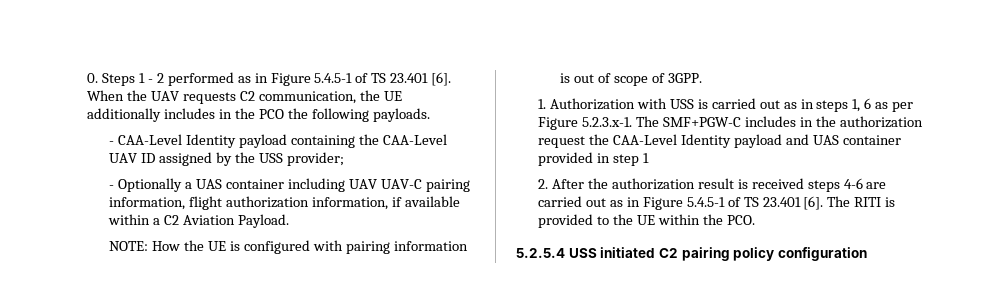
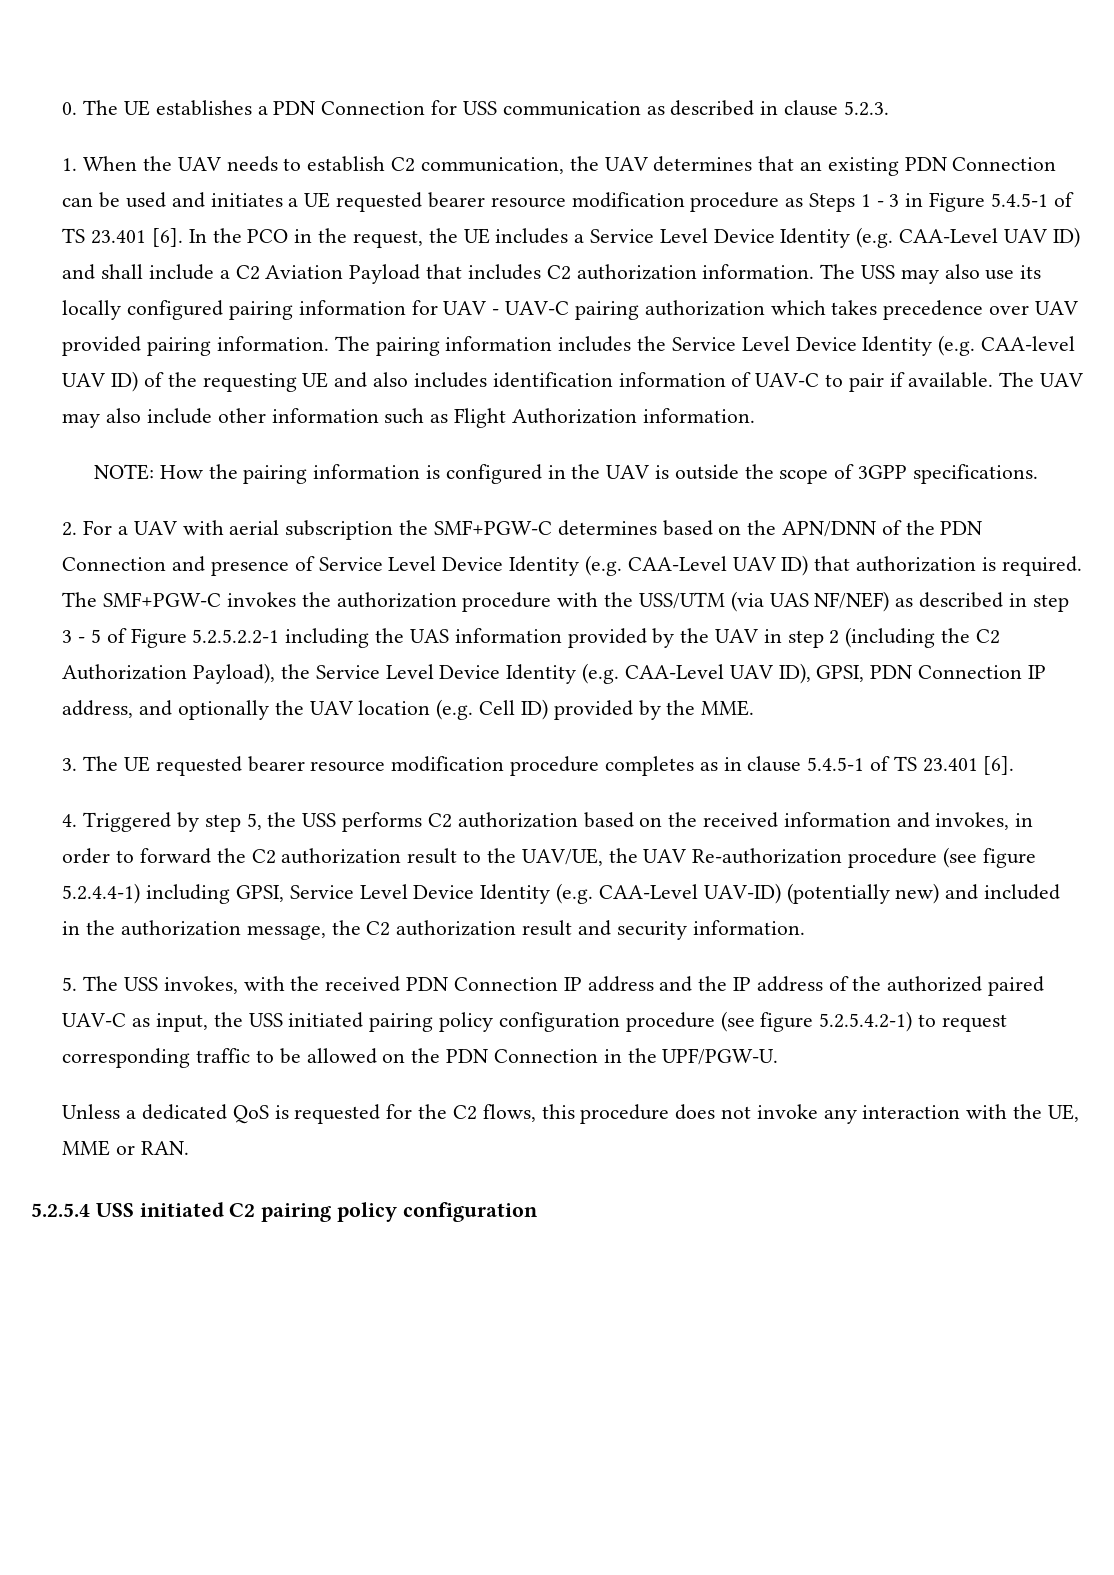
- 0. Steps 1 - 2 performed as in Figure 5.4.5-1 of TS 23.401 [6]. When the UAV requests C2 communication, the UE additionally includes in the PCO the following payloads.
- - CAA-Level Identity payload containing the CAA-Level UAV ID assigned by the USS provider;
- - Optionally a UAS container including UAV UAV-C pairing information, flight authorization information, if available within a C2 Aviation Payload.
- NOTE: How the UE is configured with pairing information is out of scope of 3GPP.
- 1. Authorization with USS is carried out as in steps 1, 6 as per Figure 5.2.3.x-1. The SMF+PGW-C includes in the authorization request the CAA-Level Identity payload and UAS container provided in step 1
- 2. After the authorization result is received steps 4-6 are carried out as in Figure 5.4.5-1 of TS 23.401 [6]. The RITI is provided to the UE within the PCO.
+ 0. The UE establishes a PDN Connection for USS communication as described in clause 5.2.3.
+ 1. When the UAV needs to establish C2 communication, the UAV determines that an existing PDN Connection can be used and initiates a UE requested bearer resource modification procedure as Steps 1 - 3 in Figure 5.4.5-1 of TS 23.401 [6]. In the PCO in the request, the UE includes a Service Level Device Identity (e.g. CAA-Level UAV ID) and shall include a C2 Aviation Payload that includes C2 authorization information. The USS may also use its locally configured pairing information for UAV - UAV-C pairing authorization which takes precedence over UAV provided pairing information. The pairing information includes the Service Level Device Identity (e.g. CAA-level UAV ID) of the requesting UE and also includes identification information of UAV-C to pair if available. The UAV may also include other information such as Flight Authorization information.
+ NOTE: How the pairing information is configured in the UAV is outside the scope of 3GPP specifications.
+ 2. For a UAV with aerial subscription the SMF+PGW-C determines based on the APN/DNN of the PDN Connection and presence of Service Level Device Identity (e.g. CAA-Level UAV ID) that authorization is required. The SMF+PGW-C invokes the authorization procedure with the USS/UTM (via UAS NF/NEF) as described in step 3 - 5 of Figure 5.2.5.2.2-1 including the UAS information provided by the UAV in step 2 (including the C2 Authorization Payload), the Service Level Device Identity (e.g. CAA-Level UAV ID), GPSI, PDN Connection IP address, and optionally the UAV location (e.g. Cell ID) provided by the MME.
+ 3. The UE requested bearer resource modification procedure completes as in clause 5.4.5-1 of TS 23.401 [6].
+ 4. Triggered by step 5, the USS performs C2 authorization based on the received information and invokes, in order to forward the C2 authorization result to the UAV/UE, the UAV Re-authorization procedure (see figure 5.2.4.4-1) including GPSI, Service Level Device Identity (e.g. CAA-Level UAV-ID) (potentially new) and included in the authorization message, the C2 authorization result and security information.
+ 5. The USS invokes, with the received PDN Connection IP address and the IP address of the authorized paired UAV-C as input, the USS initiated pairing policy configuration procedure (see figure 5.2.5.4.2-1) to request corresponding traffic to be allowed on the PDN Connection in the UPF/PGW-U.
+ Unless a dedicated QoS is requested for the C2 flows, this procedure does not invoke any interaction with the UE, MME or RAN.

